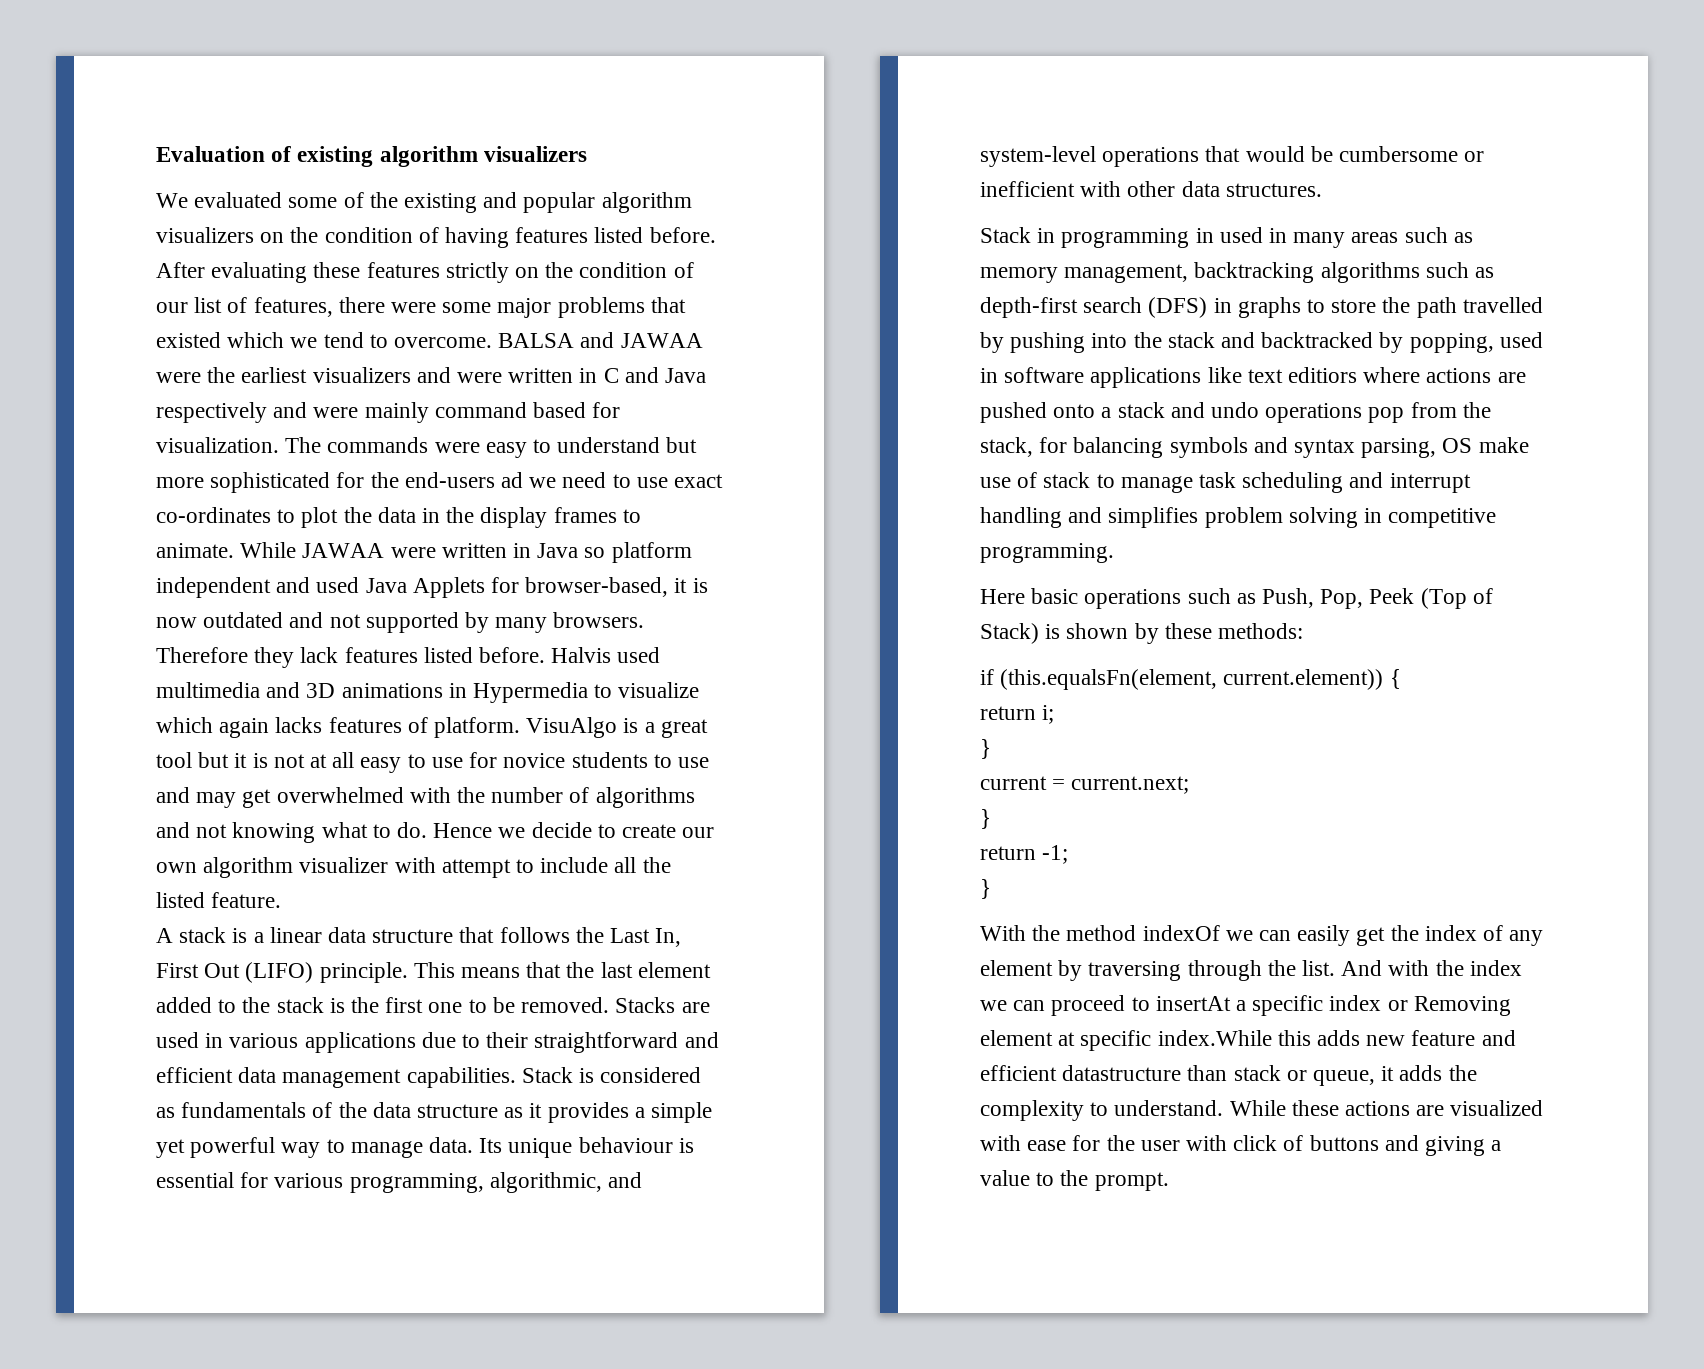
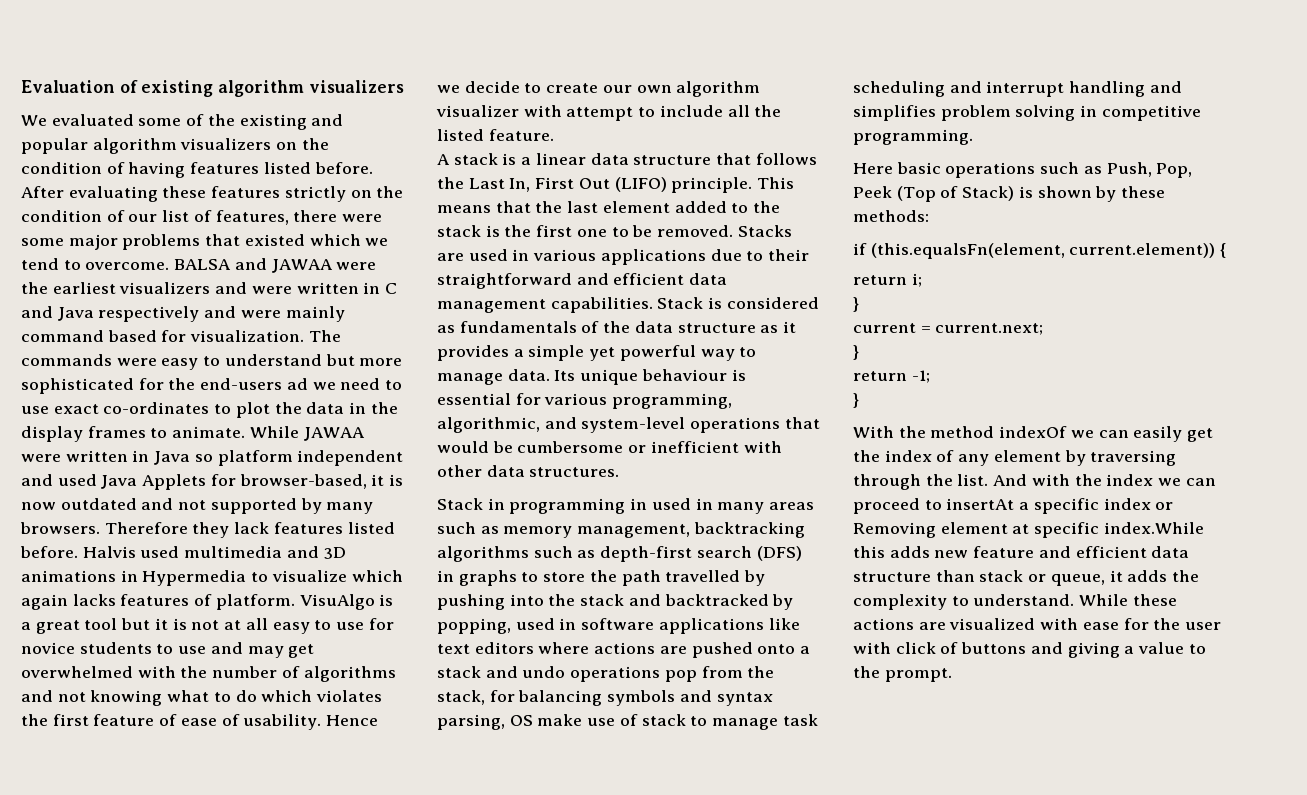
- VisuAlgo is a great tool but it is not at all easy to use for novice students to use and may get overwhelmed with the number of algorithms and not knowing what to do.
+ VisuAlgo is a great tool but it is not at all easy to use for novice students to use and may get overwhelmed with the number of algorithms and not knowing what to do which violates the first feature of ease of usability.
- Stack in programming in used in many areas such as memory management, backtracking algorithms such as depth-first search (DFS) in graphs to store the path travelled by pushing into the stack and backtracked by popping, used in software applications like text editiors where actions are pushed onto a stack and undo operations pop from the stack, for balancing symbols and syntax parsing, OS make use of stack to manage task scheduling and interrupt handling and simplifies problem solving in competitive programming.
+ Stack in programming in used in many areas such as memory management, backtracking algorithms such as depth-first search (DFS) in graphs to store the path travelled by pushing into the stack and backtracked by popping, used in software applications like text editors where actions are pushed onto a stack and undo operations pop from the stack, for balancing symbols and syntax parsing, OS make use of stack to manage task scheduling and interrupt handling and simplifies problem solving in competitive programming.
- And with the index we can proceed to insertAt a specific index or Removing element at specific index.While this adds new feature and efficient datastructure than stack or queue, it adds the complexity to understand.
+ And with the index we can proceed to insertAt a specific index or Removing element at specific index.While this adds new feature and efficient data structure than stack or queue, it adds the complexity to understand.

